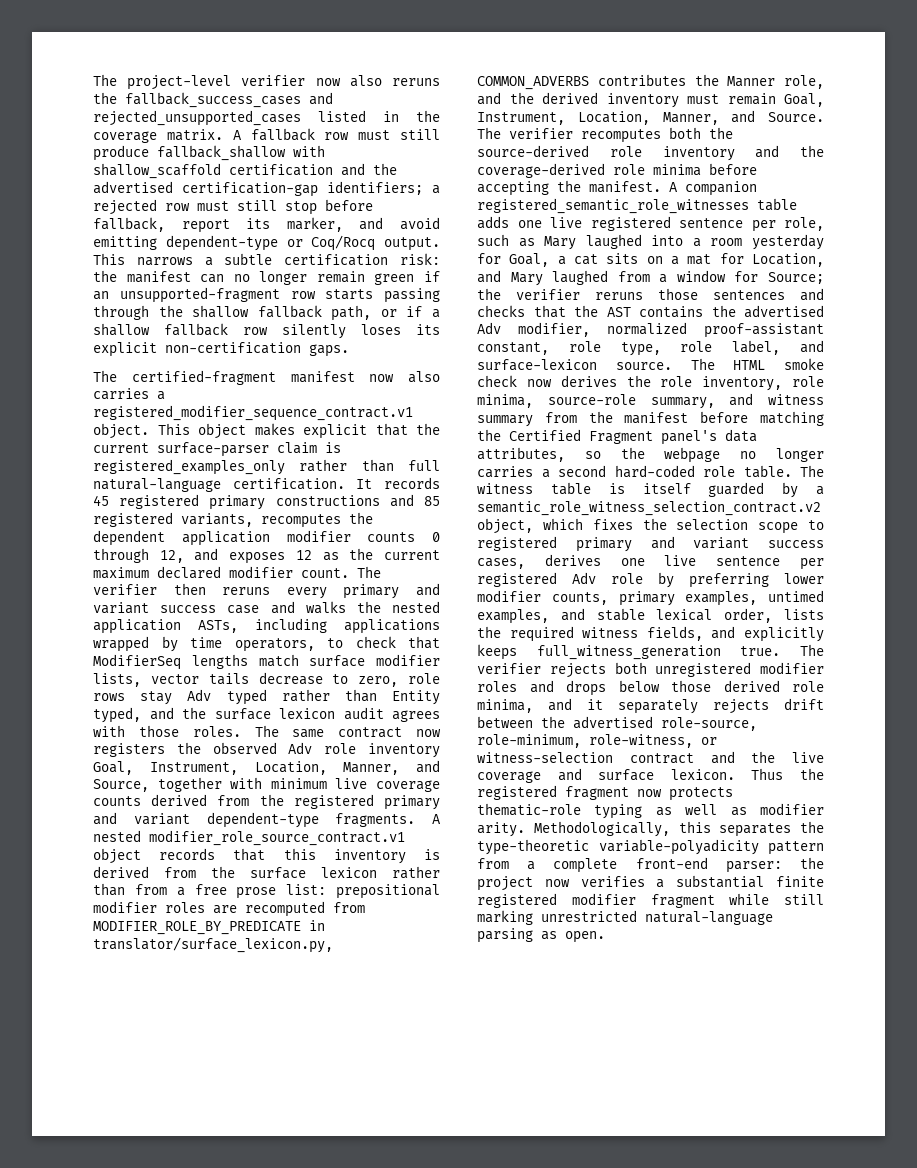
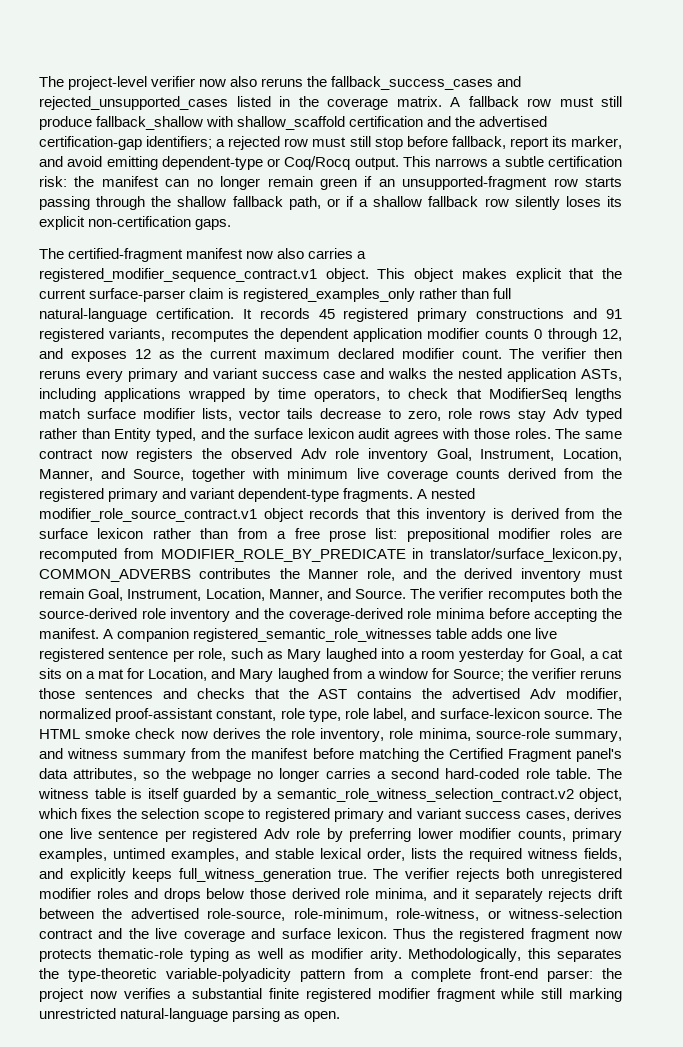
- It records 45 registered primary constructions and 85 registered variants, recomputes the dependent application modifier counts 0 through 12, and exposes 12 as the current maximum declared modifier count.
+ It records 45 registered primary constructions and 91 registered variants, recomputes the dependent application modifier counts 0 through 12, and exposes 12 as the current maximum declared modifier count.

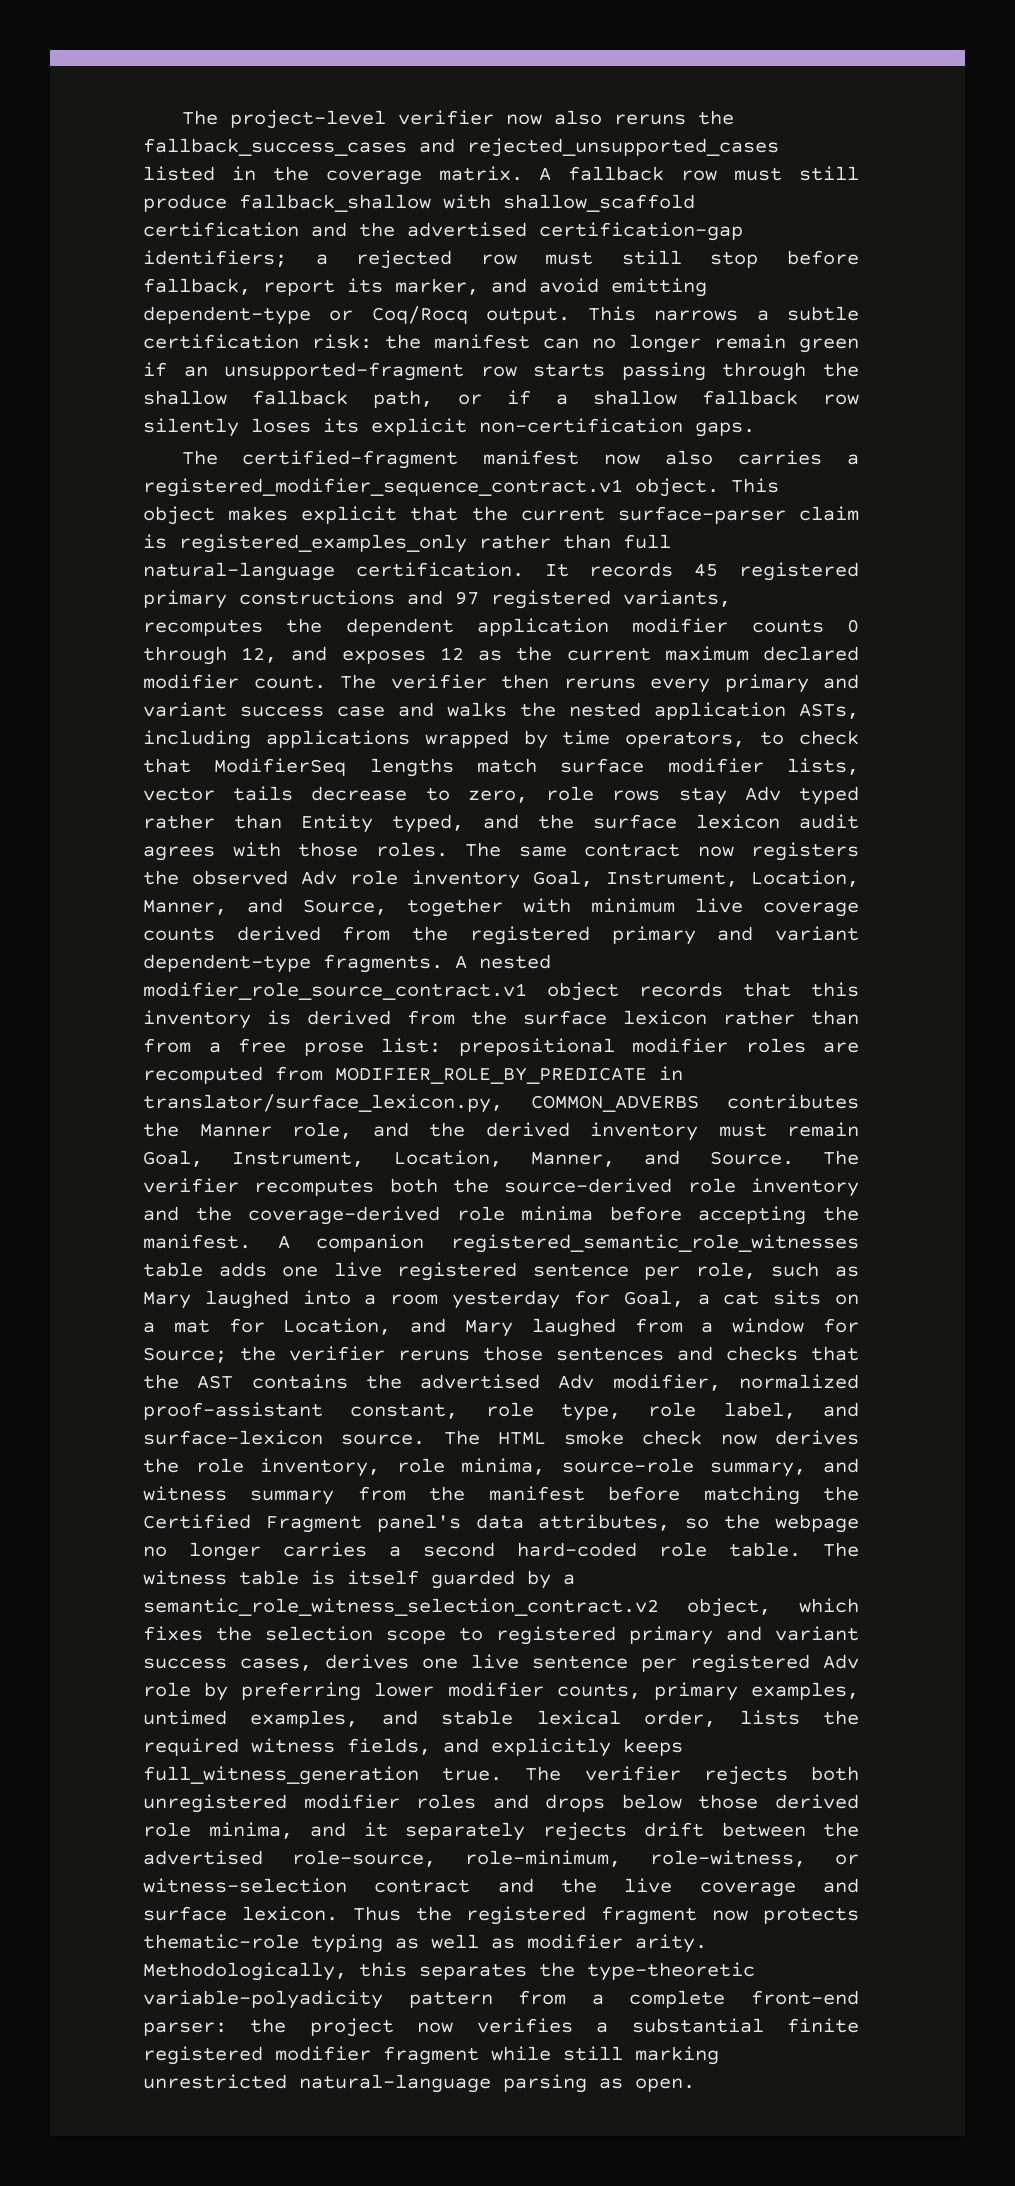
- It records 45 registered primary constructions and 91 registered variants, recomputes the dependent application modifier counts 0 through 12, and exposes 12 as the current maximum declared modifier count.
+ It records 45 registered primary constructions and 97 registered variants, recomputes the dependent application modifier counts 0 through 12, and exposes 12 as the current maximum declared modifier count.

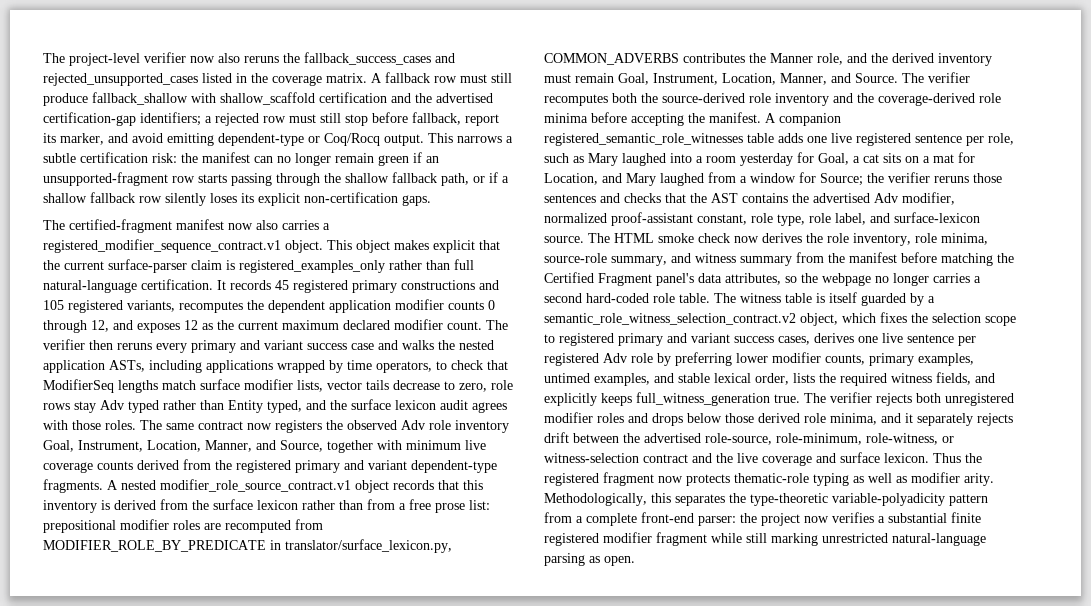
- It records 45 registered primary constructions and 97 registered variants, recomputes the dependent application modifier counts 0 through 12, and exposes 12 as the current maximum declared modifier count.
+ It records 45 registered primary constructions and 105 registered variants, recomputes the dependent application modifier counts 0 through 12, and exposes 12 as the current maximum declared modifier count.

